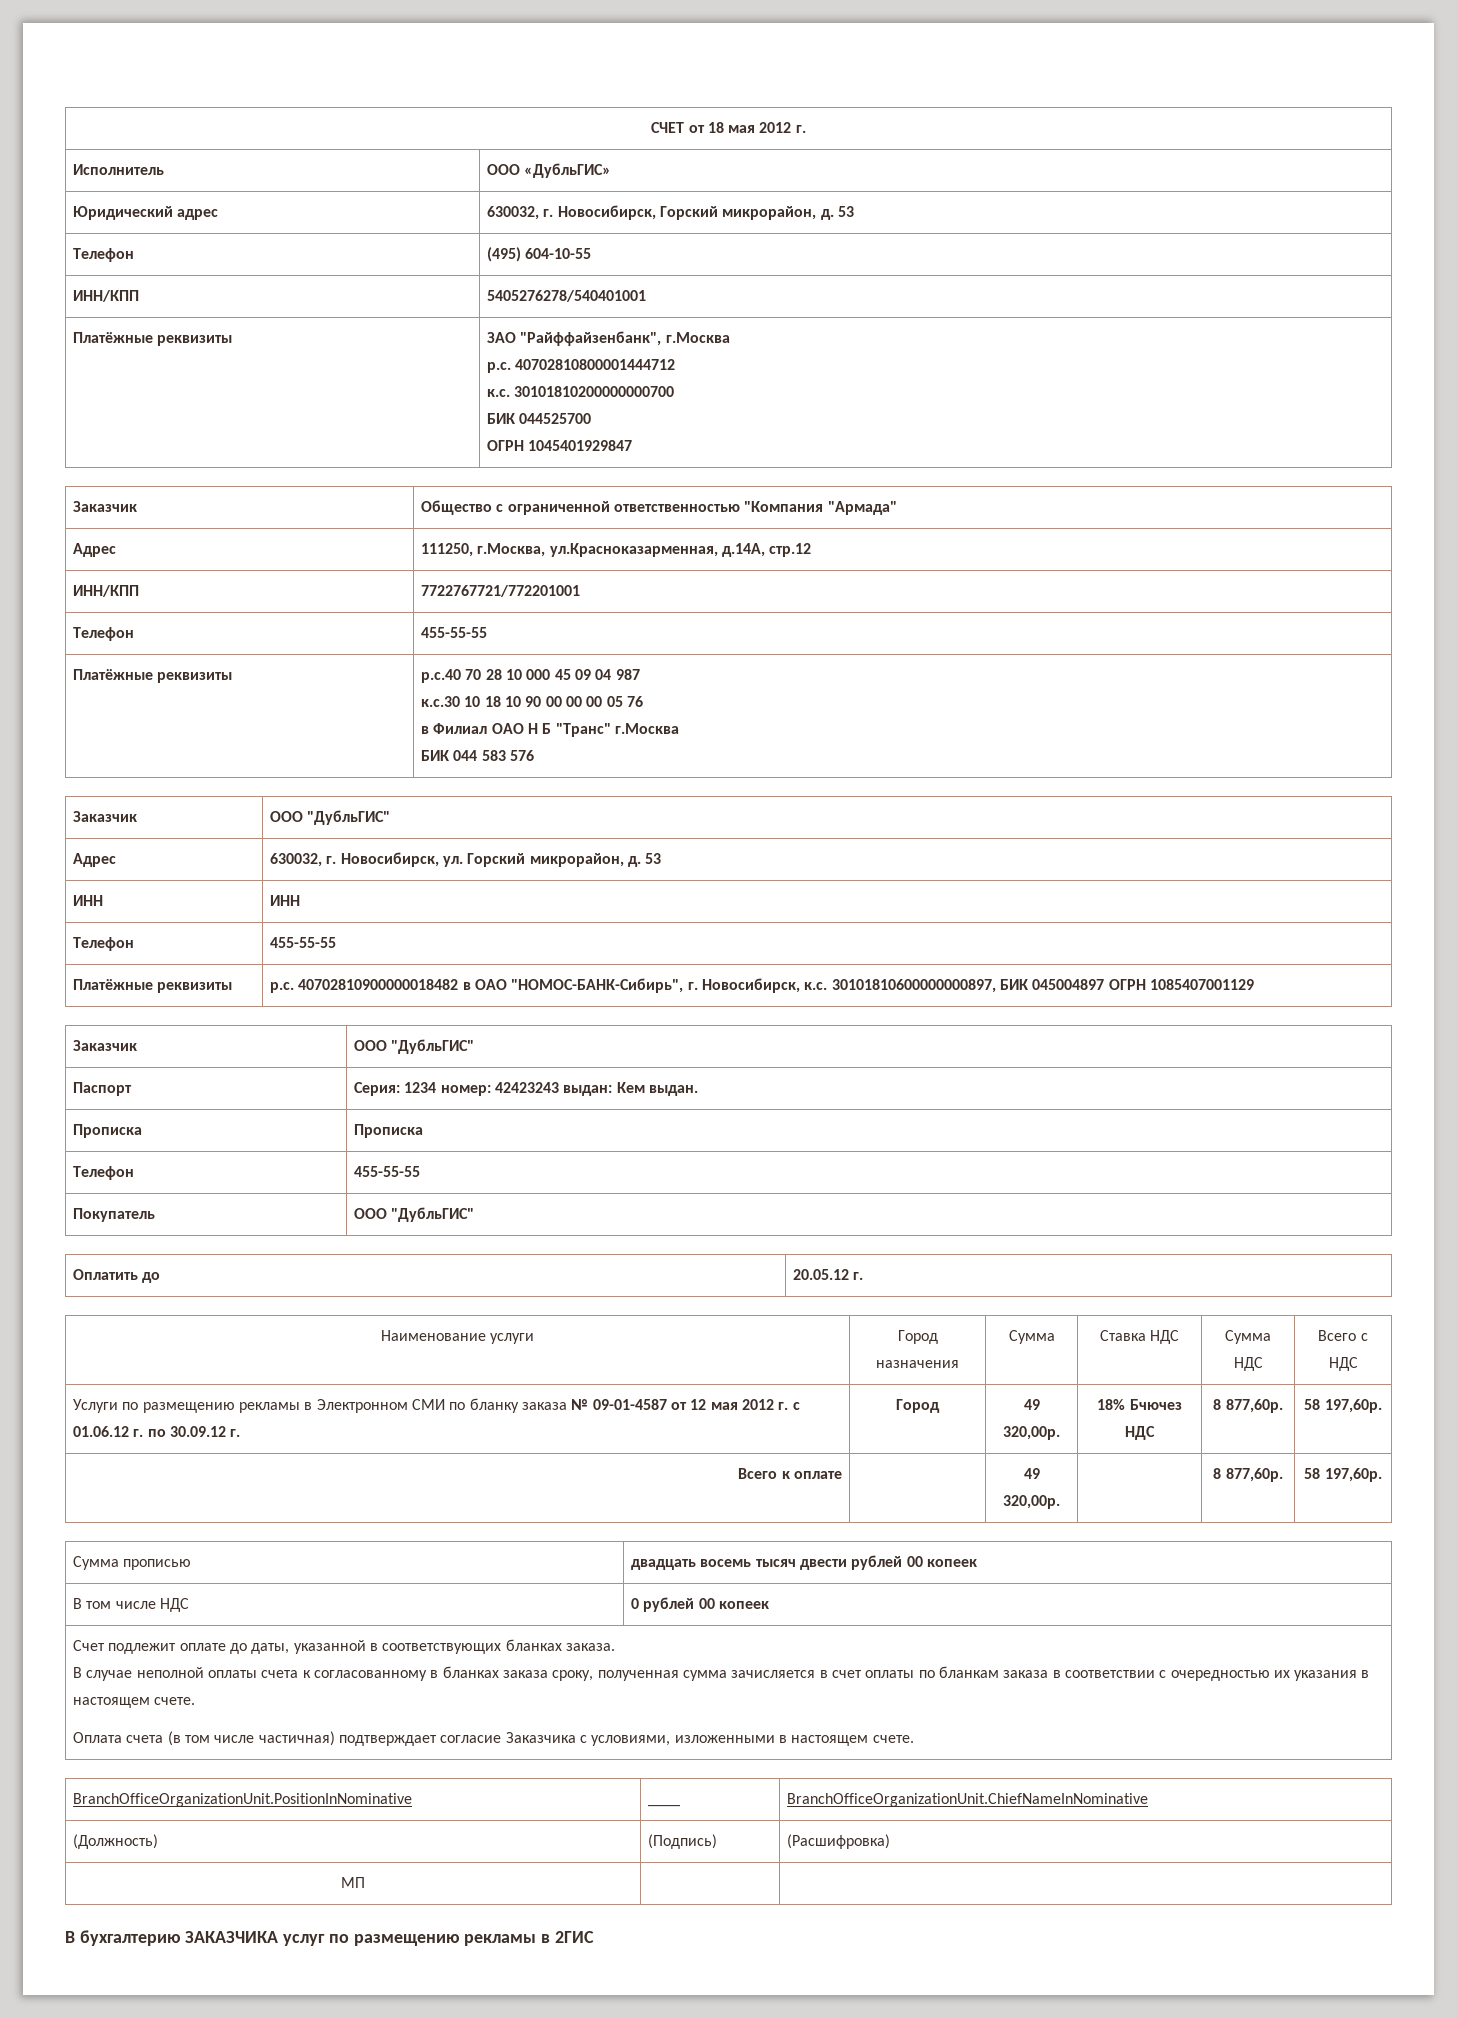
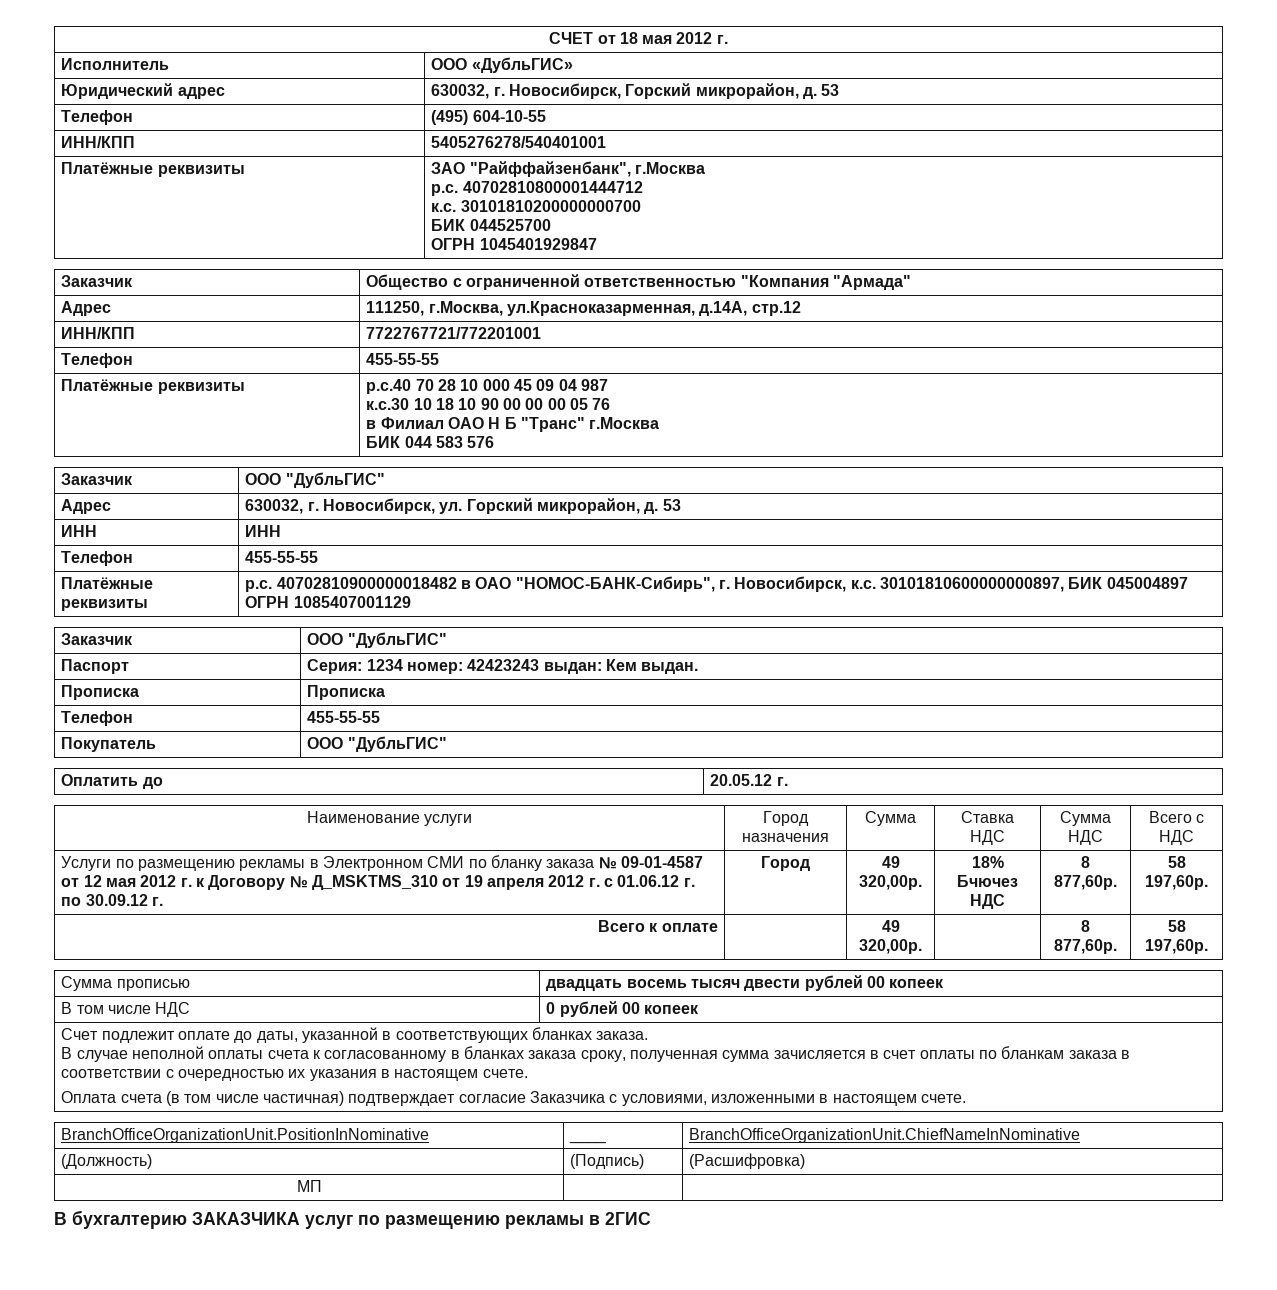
- Услуги по размещению рекламы в Электронном СМИ по бланку заказа № 09-01-4587 от 12 мая 2012 г. c 01.06.12 г. по 30.09.12 г.
+ Услуги по размещению рекламы в Электронном СМИ по бланку заказа № 09-01-4587 от 12 мая 2012 г. к Договору № Д_MSKTMS_310 от 19 апреля 2012 г. c 01.06.12 г. по 30.09.12 г.

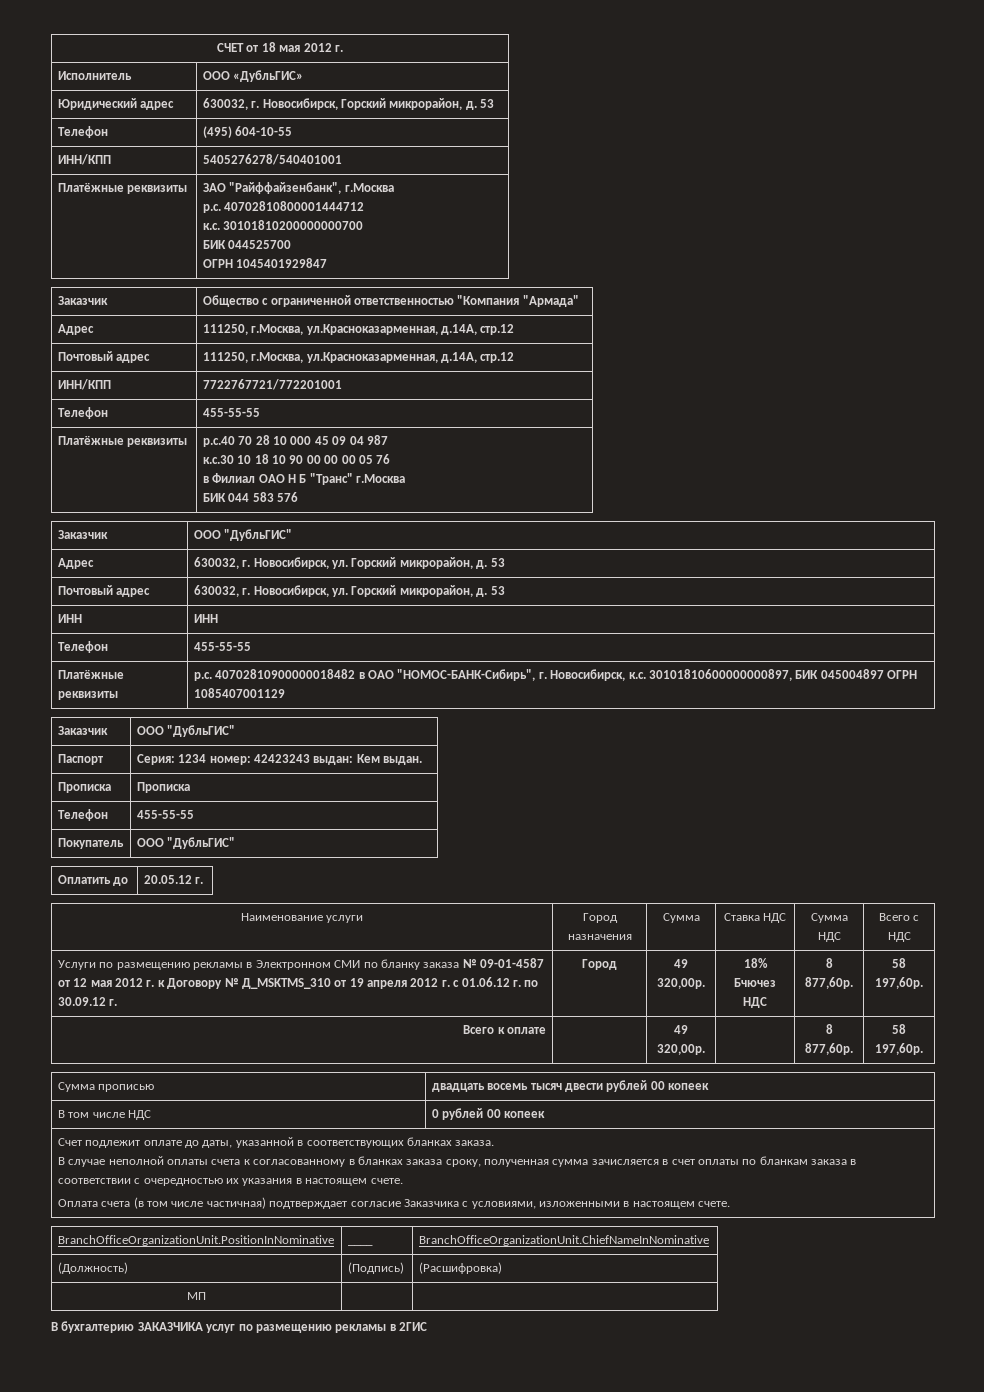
+ Почтовый адрес | 111250, г.Москва, ул.Красноказарменная, д.14А, стр.12
+ Почтовый адрес | 630032, г. Новосибирск, ул. Горский микрорайон, д. 53

